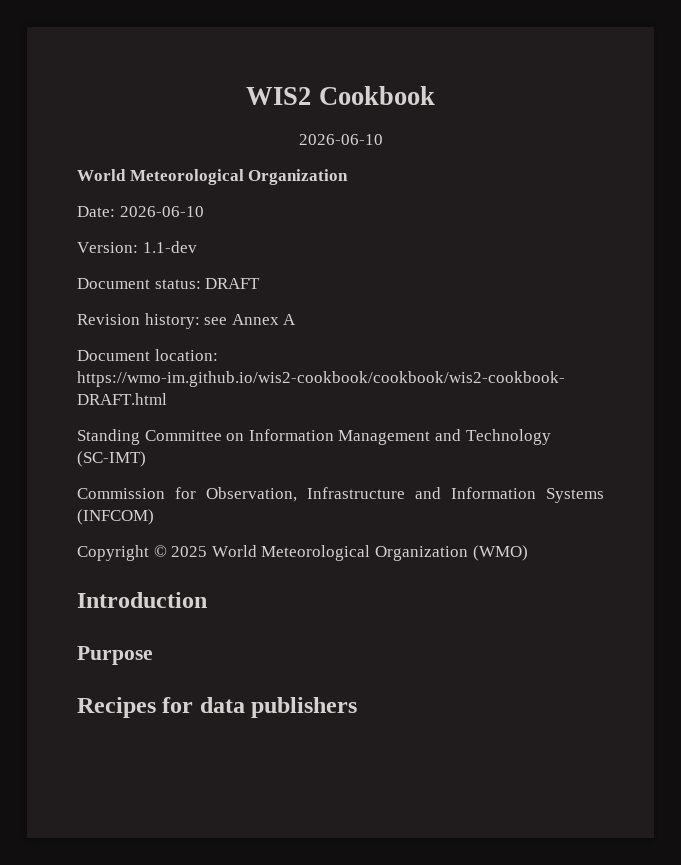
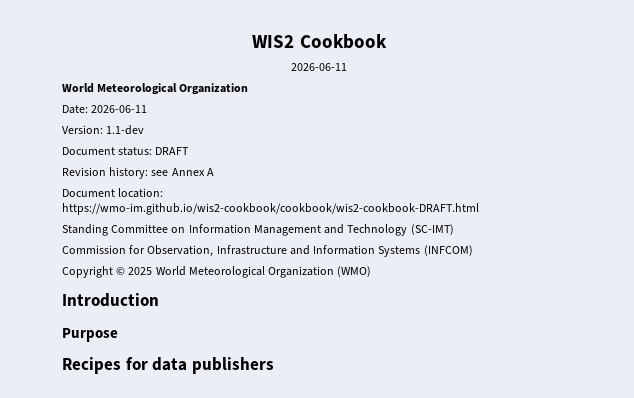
  WIS2 Cookbook
- 2026-06-10
+ 2026-06-11
- Date: 2026-06-10
+ Date: 2026-06-11

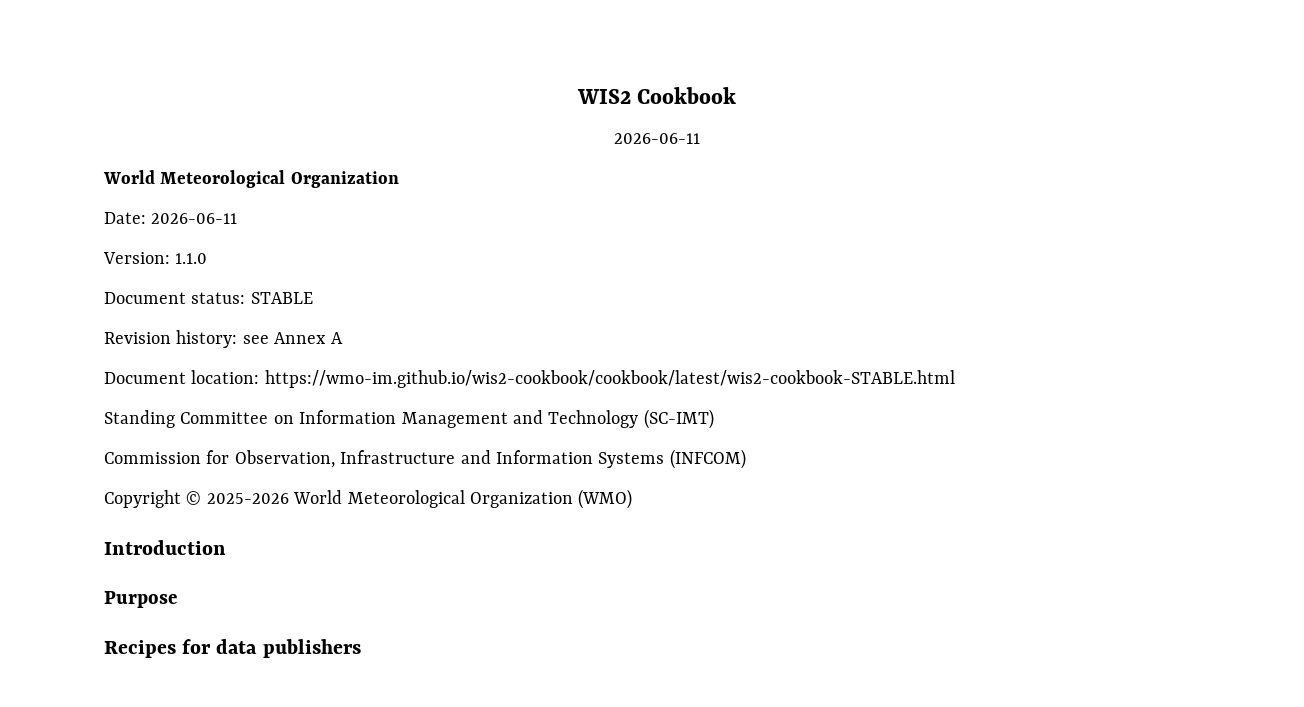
- Version: 1.1-dev
+ Version: 1.1.0
- Document status: DRAFT
+ Document status: STABLE
- Document location: https://wmo-im.github.io/wis2-cookbook/cookbook/wis2-cookbook-DRAFT.html
+ Document location: https://wmo-im.github.io/wis2-cookbook/cookbook/latest/wis2-cookbook-STABLE.html
- Copyright © 2025 World Meteorological Organization (WMO)
+ Copyright © 2025-2026 World Meteorological Organization (WMO)

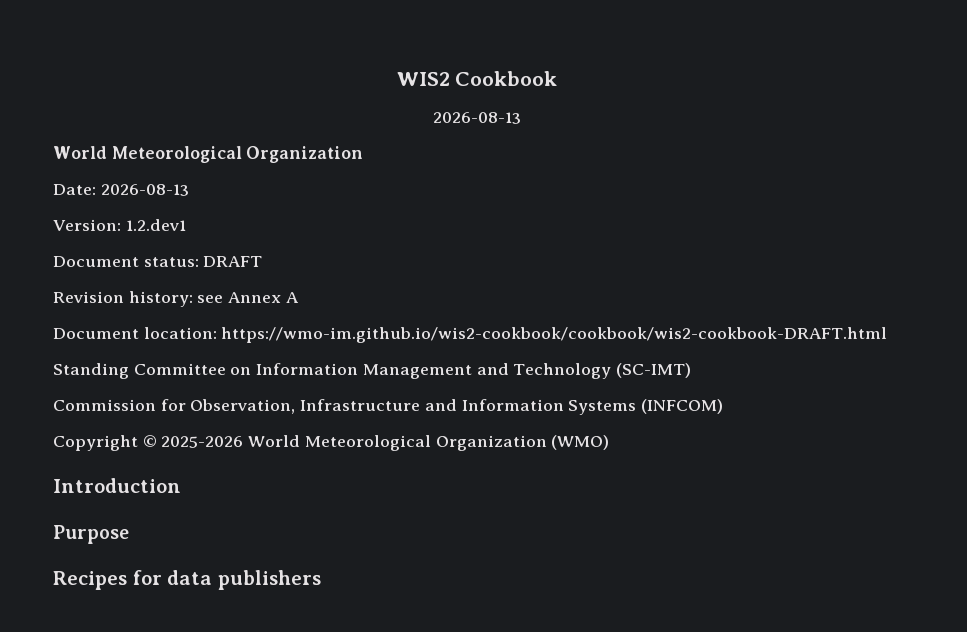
  WIS2 Cookbook
- 2026-06-11
+ 2026-08-13
- Date: 2026-06-11
+ Date: 2026-08-13
- Version: 1.1.0
+ Version: 1.2.dev1
- Document status: STABLE
+ Document status: DRAFT
- Document location: https://wmo-im.github.io/wis2-cookbook/cookbook/latest/wis2-cookbook-STABLE.html
+ Document location: https://wmo-im.github.io/wis2-cookbook/cookbook/wis2-cookbook-DRAFT.html

